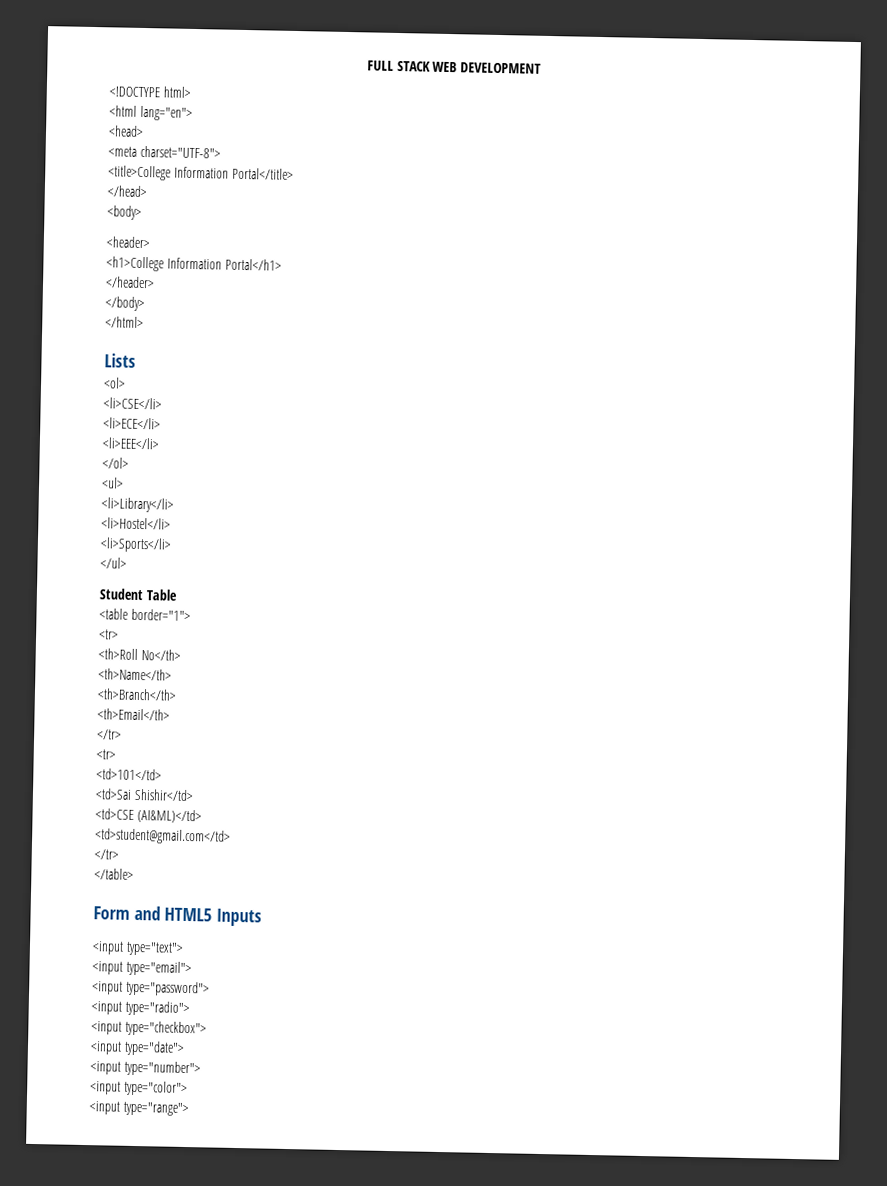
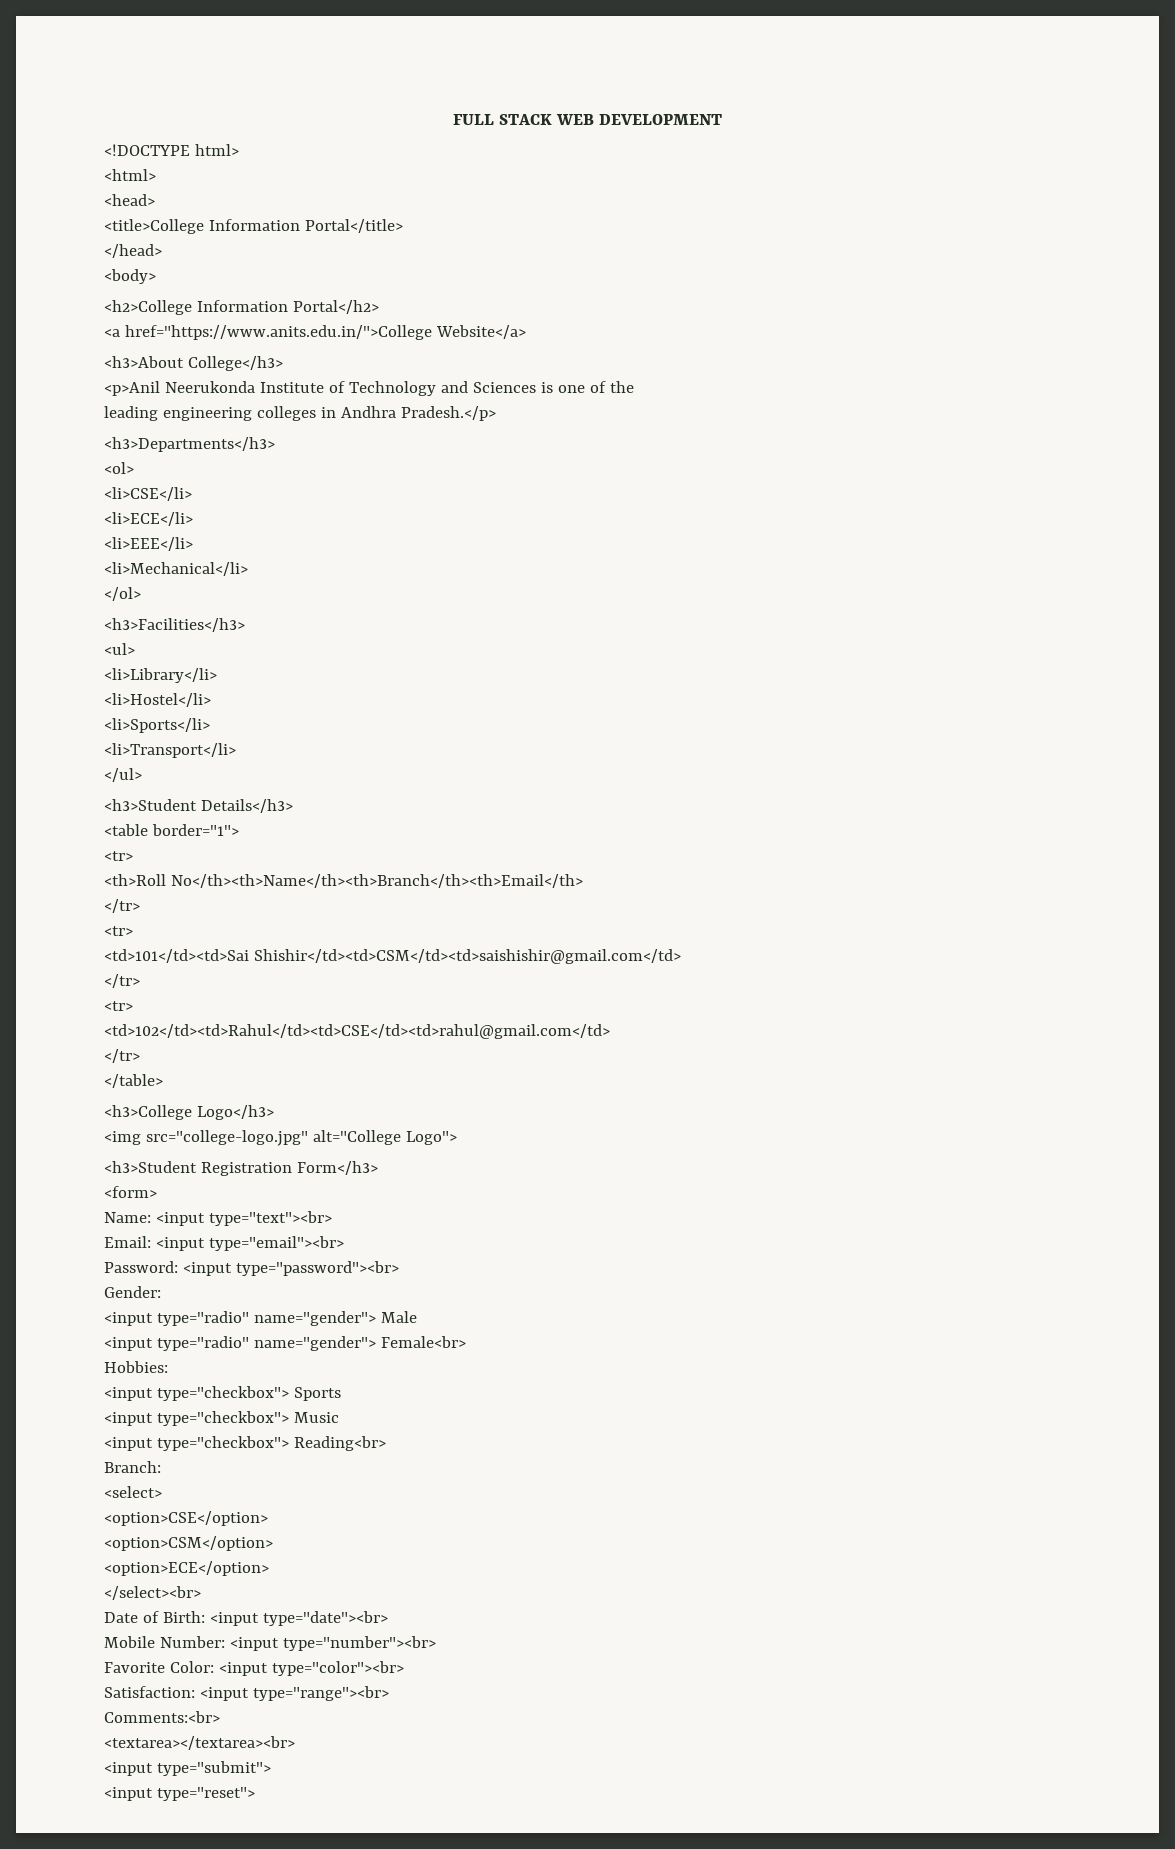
- <html lang="en">
+ <html>
- <meta charset="UTF-8">
- <header>
- <h1>College Information Portal</h1>
- </header>
- </body>
- </html>
- Lists
+ <h2>College Information Portal</h2>
+ <a href="https://www.anits.edu.in/">College Website</a>
+ <h3>About College</h3>
+ <p>Anil Neerukonda Institute of Technology and Sciences is one of the
+ leading engineering colleges in Andhra Pradesh.</p>
+ <h3>Departments</h3>
+ <li>Mechanical</li>
+ <h3>Facilities</h3>
+ <li>Transport</li>
- Student Table
+ <h3>Student Details</h3>
- <th>Roll No</th>
- <th>Name</th>
- <th>Branch</th>
- <th>Email</th>
+ <th>Roll No</th><th>Name</th><th>Branch</th><th>Email</th>
  </tr>
  <tr>
- <td>101</td>
- <td>Sai Shishir</td>
- <td>CSE (AI&ML)</td>
- <td>student@gmail.com</td>
+ <td>101</td><td>Sai Shishir</td><td>CSM</td><td>saishishir@gmail.com</td>
+ </tr>
+ <tr>
+ <td>102</td><td>Rahul</td><td>CSE</td><td>rahul@gmail.com</td>
  </tr>
  </table>
- Form and HTML5 Inputs
- <input type="text">
- <input type="email">
- <input type="password">
- <input type="radio">
- <input type="checkbox">
- <input type="date">
- <input type="number">
- <input type="color">
- <input type="range">
+ <h3>College Logo</h3>
+ <img src="college-logo.jpg" alt="College Logo">
+ <h3>Student Registration Form</h3>
+ <form>
+ Name: <input type="text"><br>
+ Email: <input type="email"><br>
+ Password: <input type="password"><br>
+ Gender:
+ <input type="radio" name="gender"> Male
+ <input type="radio" name="gender"> Female<br>
+ Hobbies:
+ <input type="checkbox"> Sports
+ <input type="checkbox"> Music
+ <input type="checkbox"> Reading<br>
+ Branch:
+ <select>
+ <option>CSE</option>
+ <option>CSM</option>
+ <option>ECE</option>
+ </select><br>
+ Date of Birth: <input type="date"><br>
+ Mobile Number: <input type="number"><br>
+ Favorite Color: <input type="color"><br>
+ Satisfaction: <input type="range"><br>
+ Comments:<br>
+ <textarea></textarea><br>
+ <input type="submit">
+ <input type="reset">

